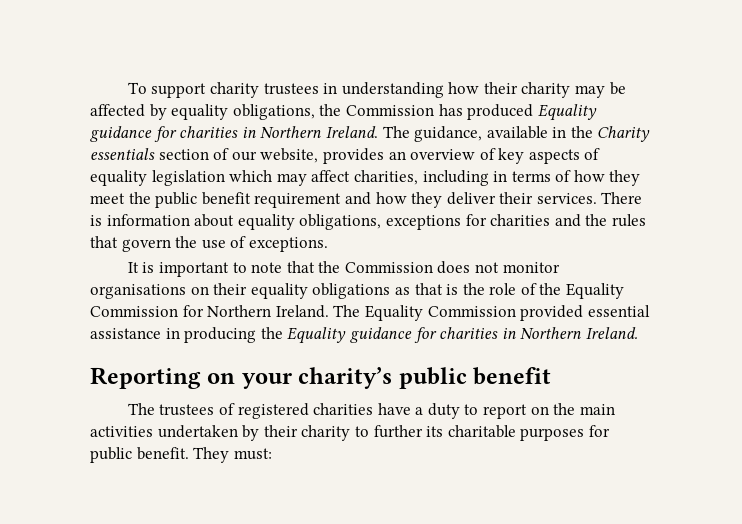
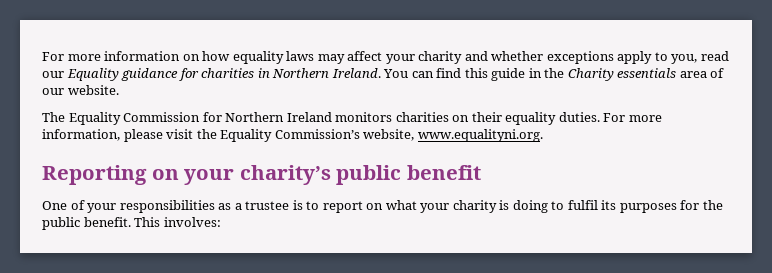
- To support charity trustees in understanding how their charity may be affected by equality obligations, the Commission has produced Equality guidance for charities in Northern Ireland. The guidance, available in the Charity essentials section of our website, provides an overview of key aspects of equality legislation which may affect charities, including in terms of how they meet the public benefit requirement and how they deliver their services. There is information about equality obligations, exceptions for charities and the rules that govern the use of exceptions.
- It is important to note that the Commission does not monitor organisations on their equality obligations as that is the role of the Equality Commission for Northern Ireland. The Equality Commission provided essential assistance in producing the Equality guidance for charities in Northern Ireland.
+ For more information on how equality laws may affect your charity and whether exceptions apply to you, read our Equality guidance for charities in Northern Ireland. You can find this guide in the Charity essentials area of our website.
+ The Equality Commission for Northern Ireland monitors charities on their equality duties. For more information, please visit the Equality Commission’s website, www.equalityni.org.
- The trustees of registered charities have a duty to report on the main activities undertaken by their charity to further its charitable purposes for public benefit.
+ One of your responsibilities as a trustee is to report on what your charity is doing to fulfil its purposes for the public benefit.
- They must:
+ This involves:

